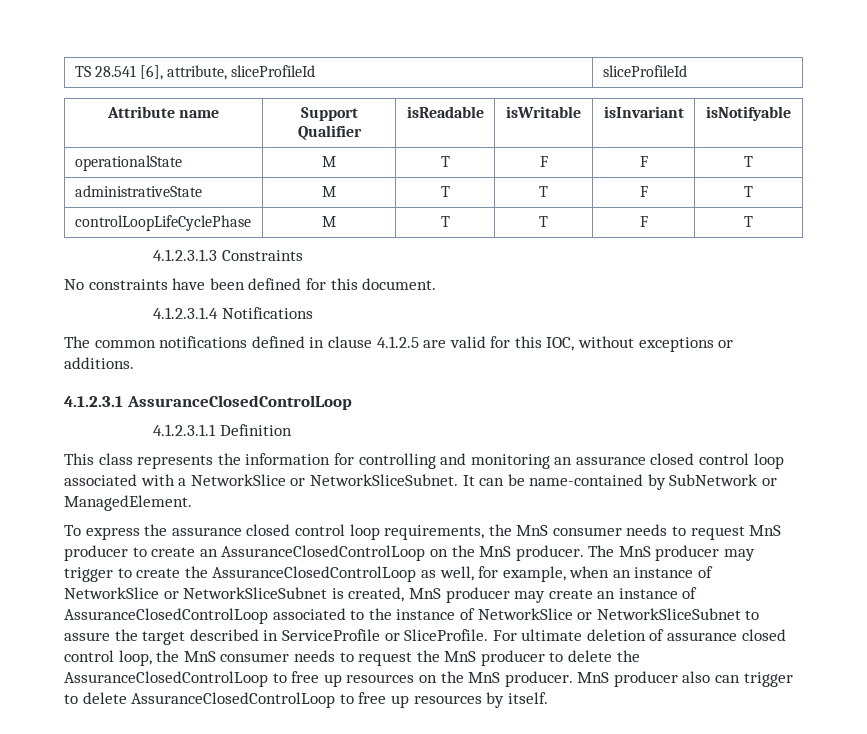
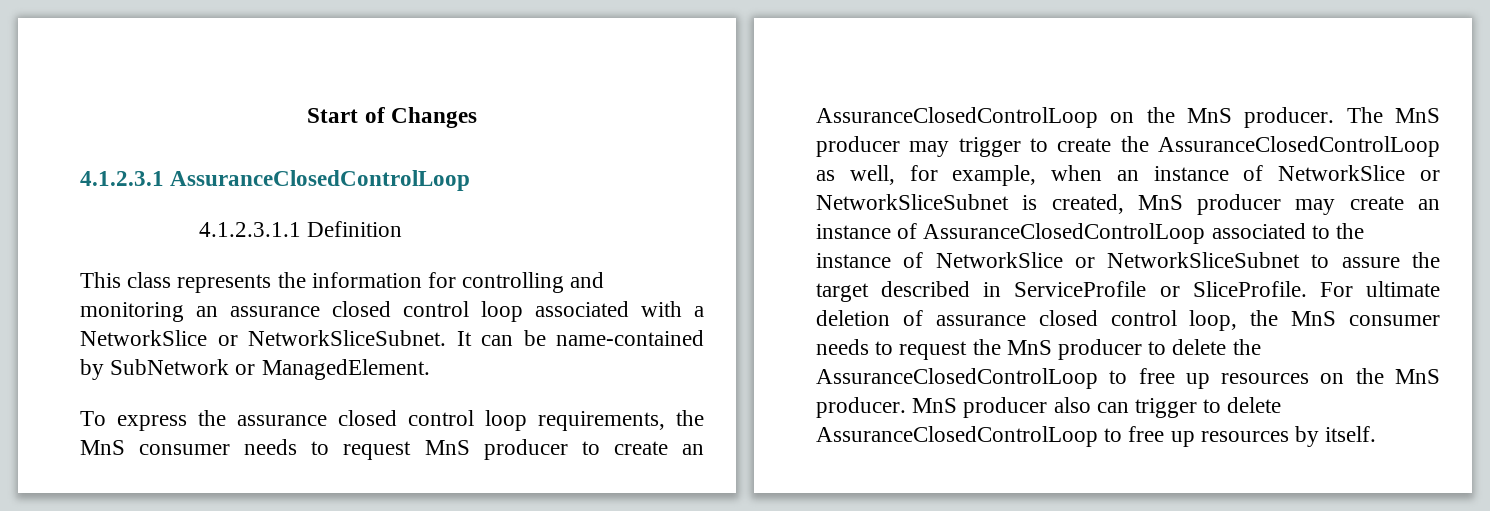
- TS 28.541 [6], attribute, sliceProfileId | sliceProfileId
- Attribute name | Support Qualifier | isReadable | isWritable | isInvariant | isNotifyable
- operationalState | M | T | F | F | T
- administrativeState | M | T | T | F | T
- controlLoopLifeCyclePhase | M | T | T | F | T
- 4.1.2.3.1.3 Constraints
- No constraints have been defined for this document.
- 4.1.2.3.1.4 Notifications
- The common notifications defined in clause 4.1.2.5 are valid for this IOC, without exceptions or additions.
+ Start of Changes

